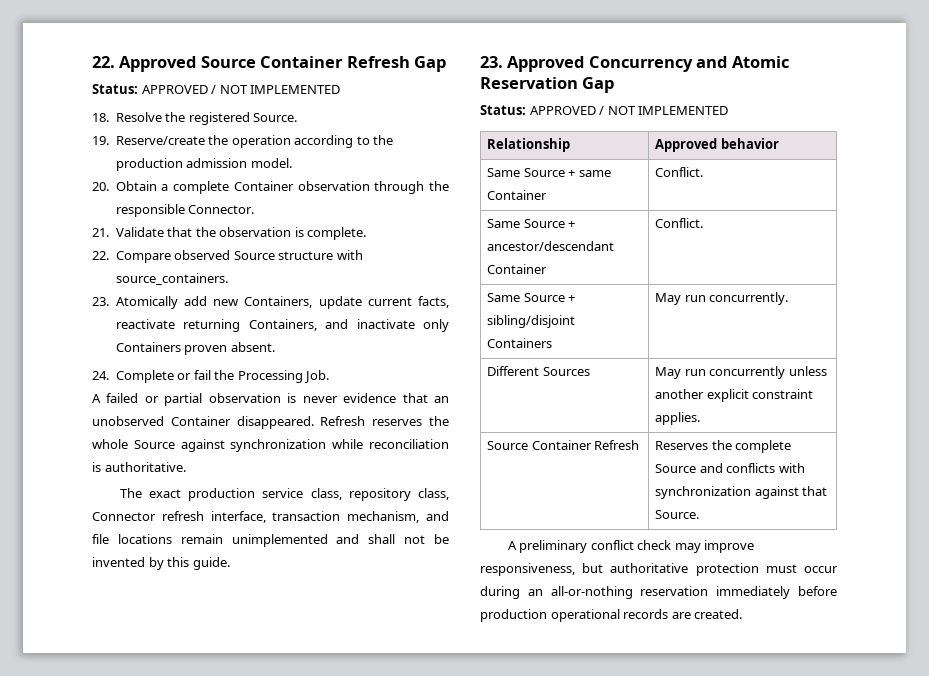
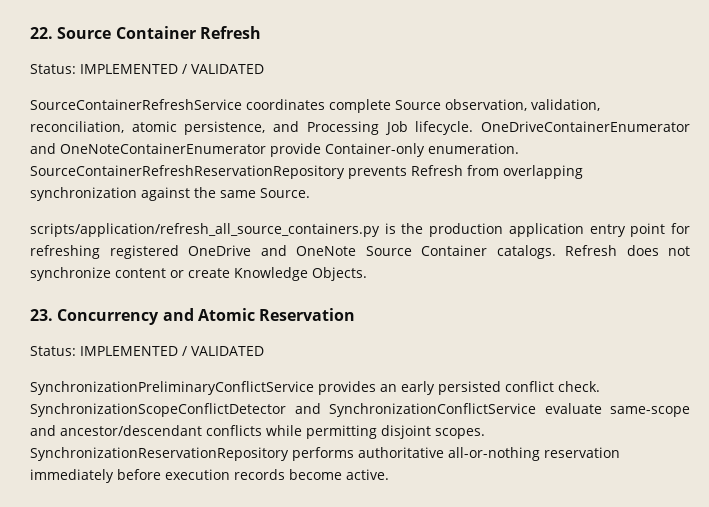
- 22. Approved Source Container Refresh Gap
- Status: APPROVED / NOT IMPLEMENTED
- 18. Resolve the registered Source.
- 19. Reserve/create the operation according to the production admission model.
- 20. Obtain a complete Container observation through the responsible Connector.
- 21. Validate that the observation is complete.
- 22. Compare observed Source structure with source_containers.
- 23. Atomically add new Containers, update current facts, reactivate returning Containers, and inactivate only Containers proven absent.
- 24. Complete or fail the Processing Job.
- A failed or partial observation is never evidence that an unobserved Container disappeared. Refresh reserves the whole Source against synchronization while reconciliation is authoritative.
- The exact production service class, repository class, Connector refresh interface, transaction mechanism, and file locations remain unimplemented and shall not be invented by this guide.
- 23. Approved Concurrency and Atomic Reservation Gap
- Status: APPROVED / NOT IMPLEMENTED
- Relationship | Approved behavior
- Same Source + same Container | Conflict.
- Same Source + ancestor/descendant Container | Conflict.
- Same Source + sibling/disjoint Containers | May run concurrently.
- Different Sources | May run concurrently unless another explicit constraint applies.
- Source Container Refresh | Reserves the complete Source and conflicts with synchronization against that Source.
- A preliminary conflict check may improve responsiveness, but authoritative protection must occur during an all-or-nothing reservation immediately before production operational records are created.
+ 22. Source Container Refresh
+ Status: IMPLEMENTED / VALIDATED
+ SourceContainerRefreshService coordinates complete Source observation, validation, reconciliation, atomic persistence, and Processing Job lifecycle. OneDriveContainerEnumerator and OneNoteContainerEnumerator provide Container-only enumeration. SourceContainerRefreshReservationRepository prevents Refresh from overlapping synchronization against the same Source.
+ scripts/application/refresh_all_source_containers.py is the production application entry point for refreshing registered OneDrive and OneNote Source Container catalogs. Refresh does not synchronize content or create Knowledge Objects.
+ 23. Concurrency and Atomic Reservation
+ Status: IMPLEMENTED / VALIDATED
+ SynchronizationPreliminaryConflictService provides an early persisted conflict check. SynchronizationScopeConflictDetector and SynchronizationConflictService evaluate same-scope and ancestor/descendant conflicts while permitting disjoint scopes. SynchronizationReservationRepository performs authoritative all-or-nothing reservation immediately before execution records become active.

